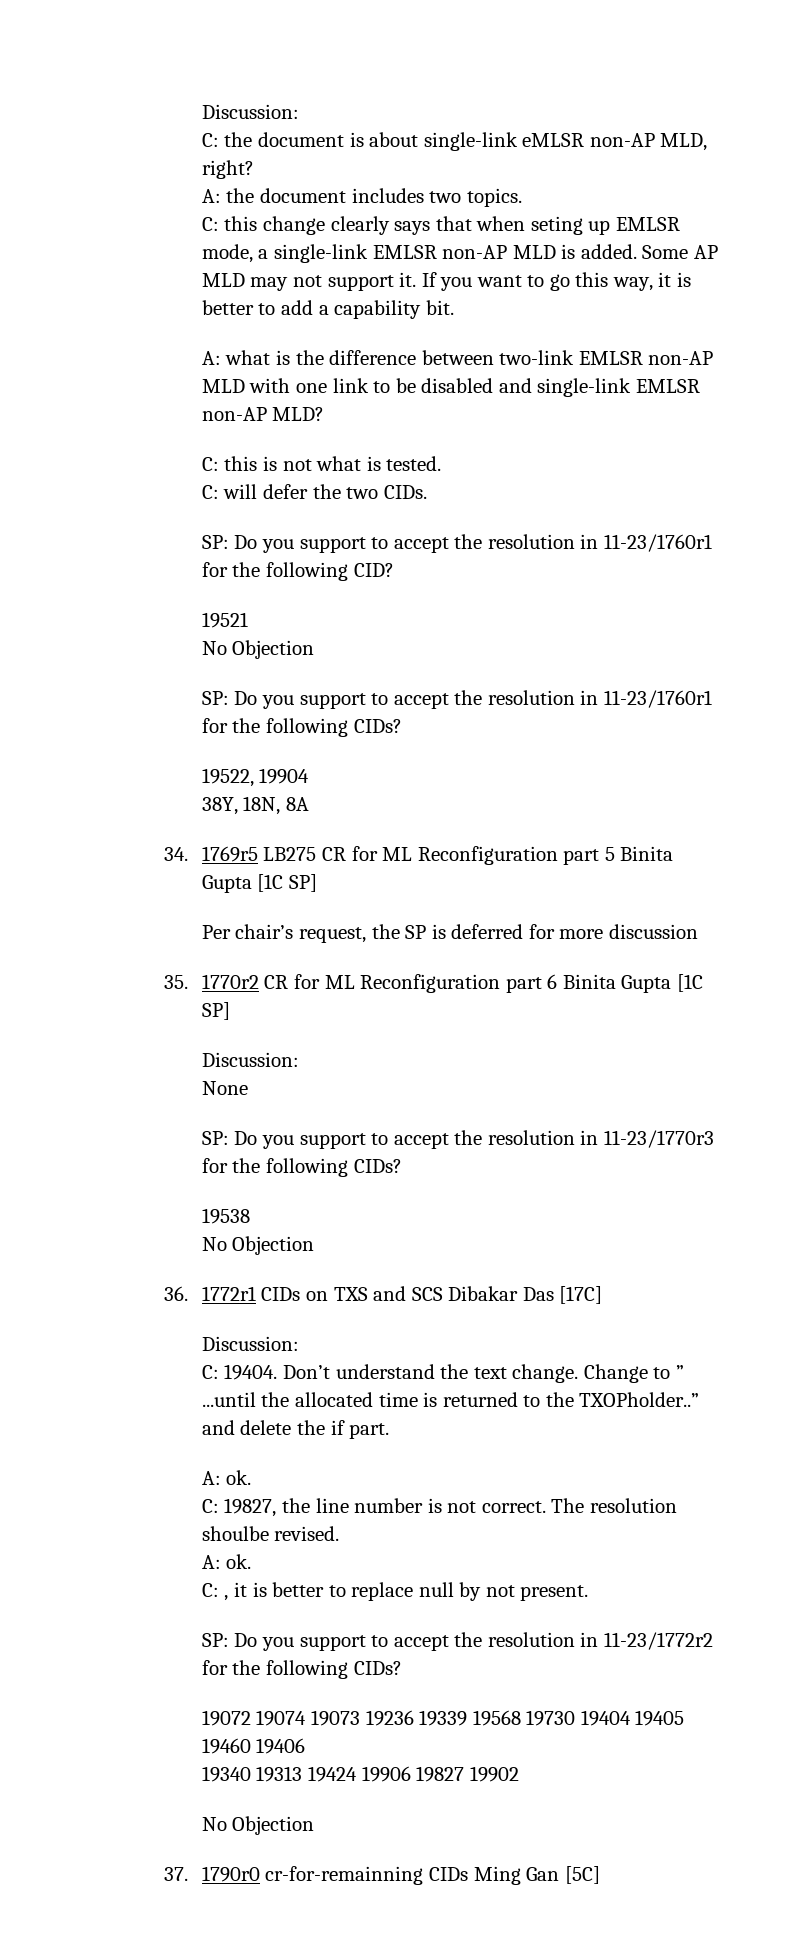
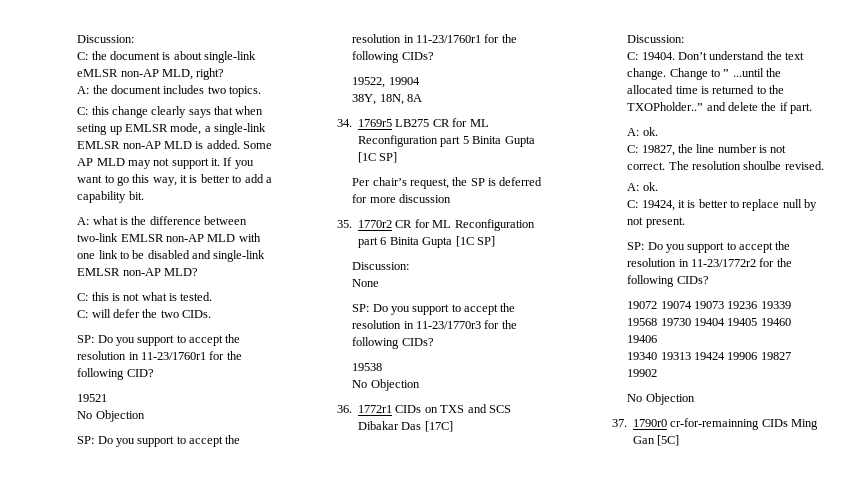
- C: , it is better to replace null by not present.
+ C: 19424, it is better to replace null by not present.

